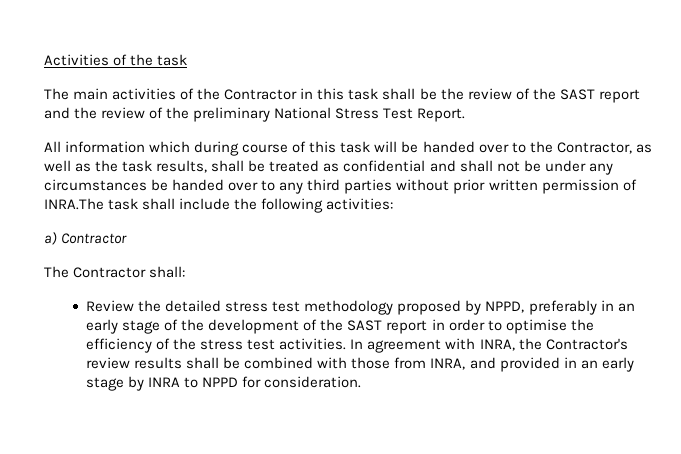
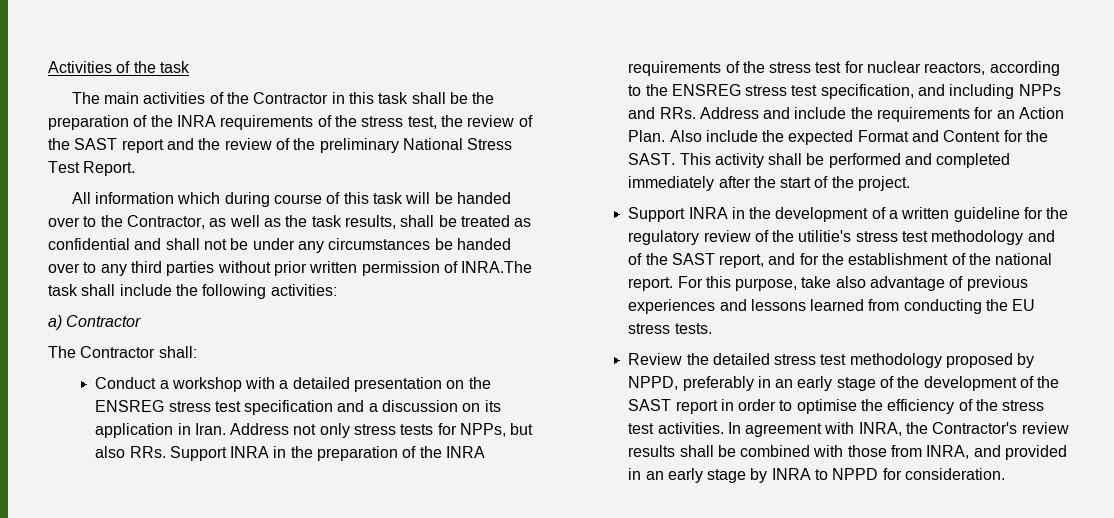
- The main activities of the Contractor in this task shall be the review of the SAST report and the review of the preliminary National Stress Test Report.
+ The main activities of the Contractor in this task shall be the preparation of the INRA requirements of the stress test, the review of the SAST report and the review of the preliminary National Stress Test Report.
+ Conduct a workshop with a detailed presentation on the ENSREG stress test specification and a discussion on its application in Iran. Address not only stress tests for NPPs, but also RRs. Support INRA in the preparation of the INRA requirements of the stress test for nuclear reactors, according to the ENSREG stress test specification, and including NPPs and RRs. Address and include the requirements for an Action Plan. Also include the expected Format and Content for the SAST. This activity shall be performed and completed immediately after the start of the project.
+ Support INRA in the development of a written guideline for the regulatory review of the utilitie's stress test methodology and of the SAST report, and for the establishment of the national report. For this purpose, take also advantage of previous experiences and lessons learned from conducting the EU stress tests.

